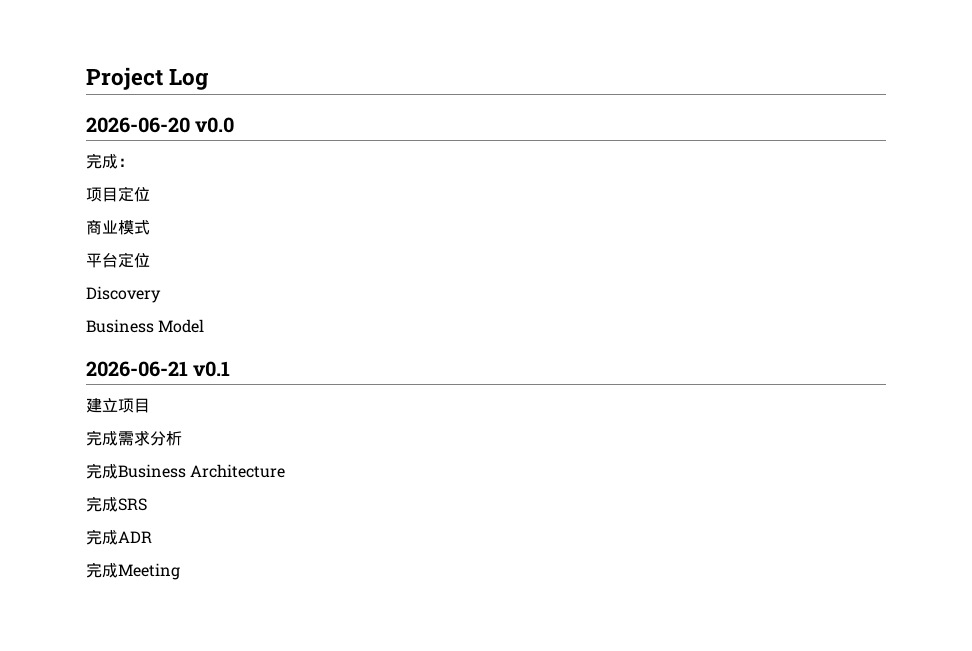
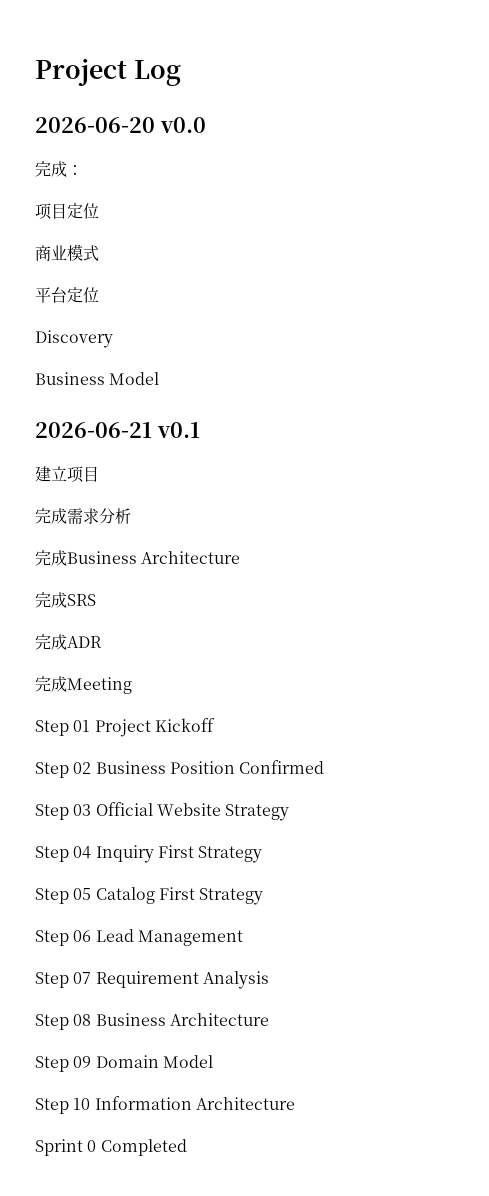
+ Step 01 Project Kickoff
+ Step 02 Business Position Confirmed
+ Step 03 Official Website Strategy
+ Step 04 Inquiry First Strategy
+ Step 05 Catalog First Strategy
+ Step 06 Lead Management
+ Step 07 Requirement Analysis
+ Step 08 Business Architecture
+ Step 09 Domain Model
+ Step 10 Information Architecture
+ Sprint 0 Completed

